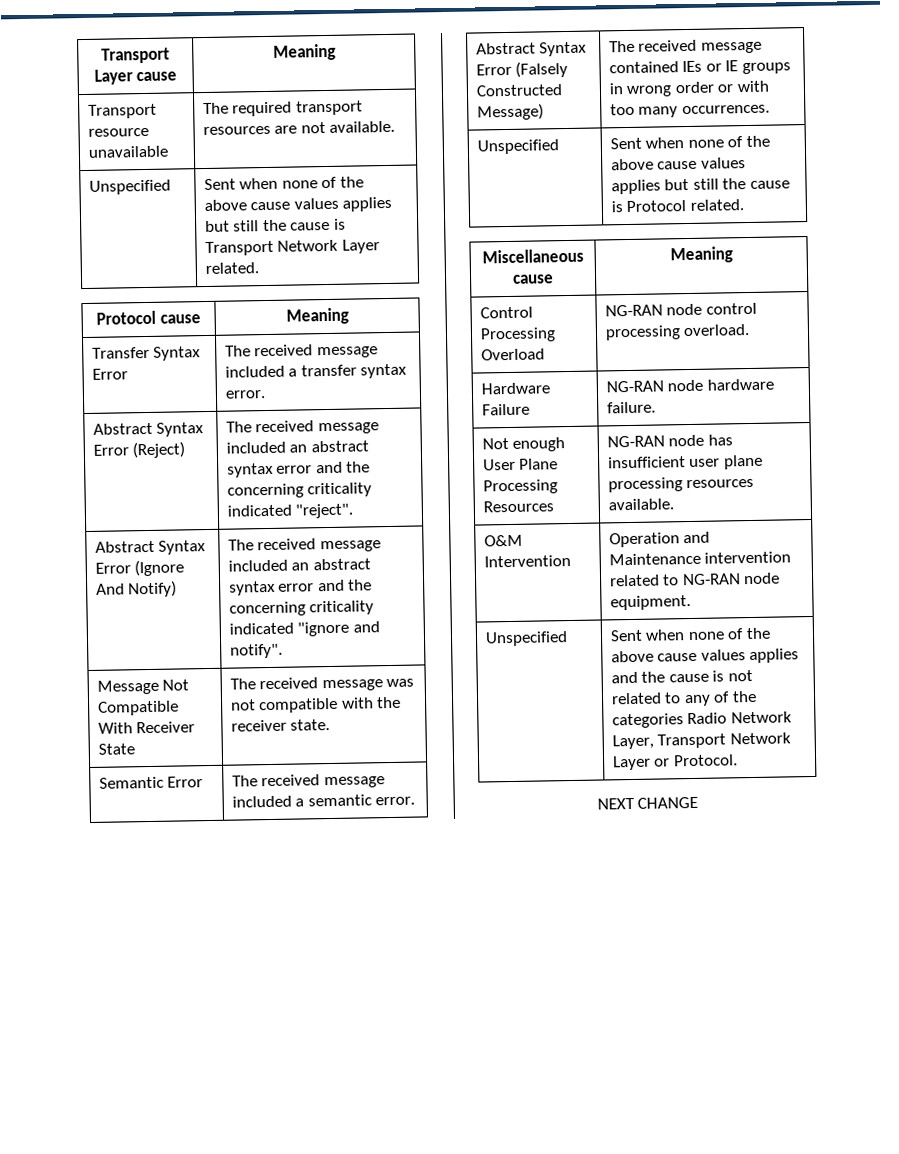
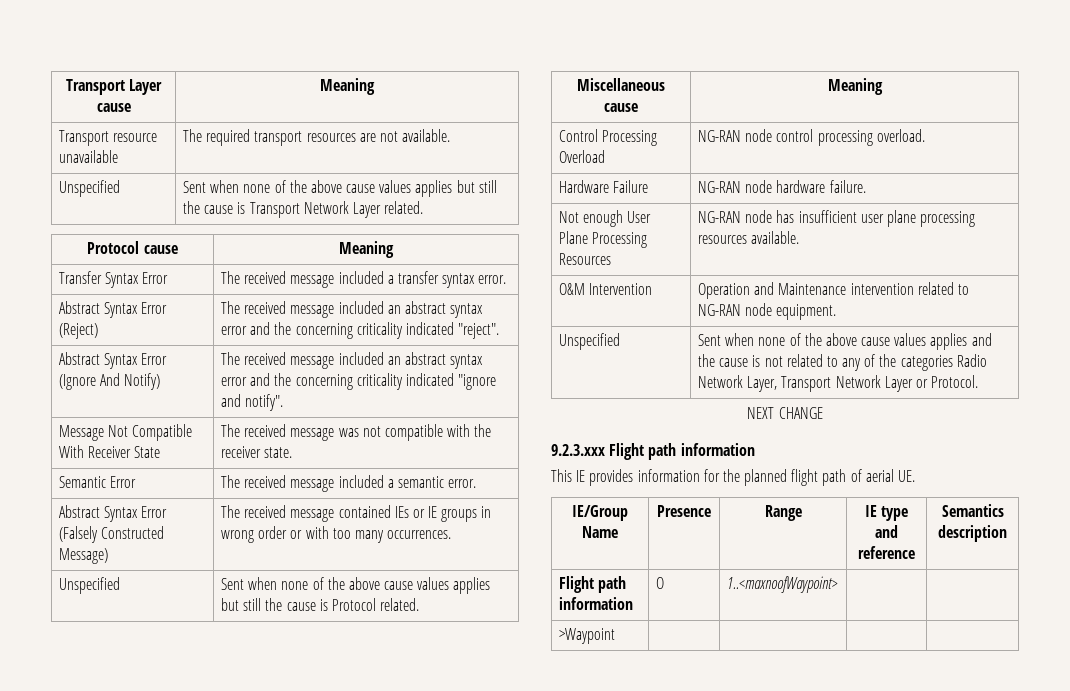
+ 9.2.3.xxx Flight path information
+ This IE provides information for the planned flight path of aerial UE.
+ IE/Group Name | Presence | Range | IE type and reference | Semantics description
+ Flight path information | O | 1..<maxnoofWaypoint> | |
+ >Waypoint | | | |

